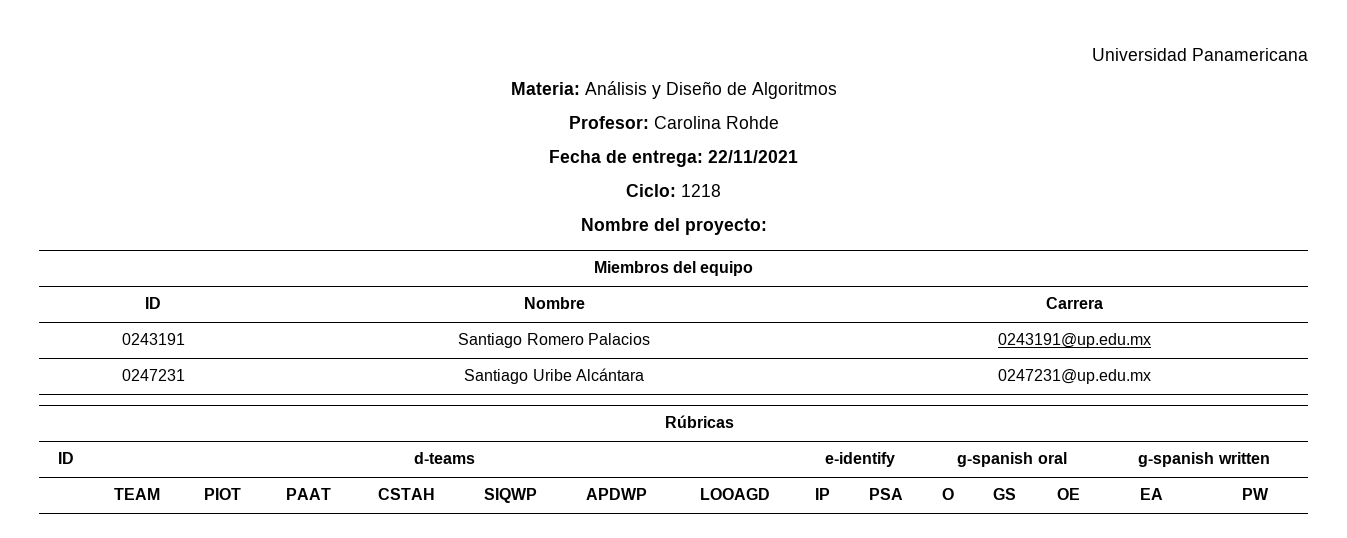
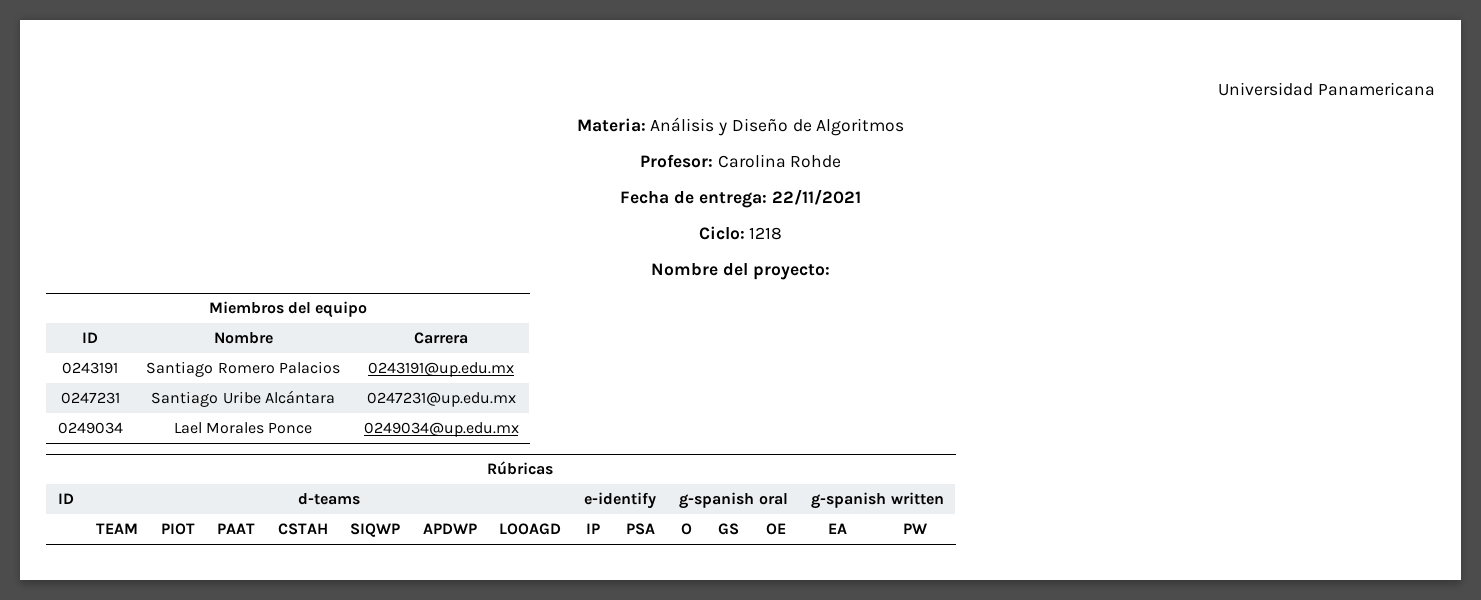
+ 0249034 | Lael Morales Ponce | 0249034@up.edu.mx

